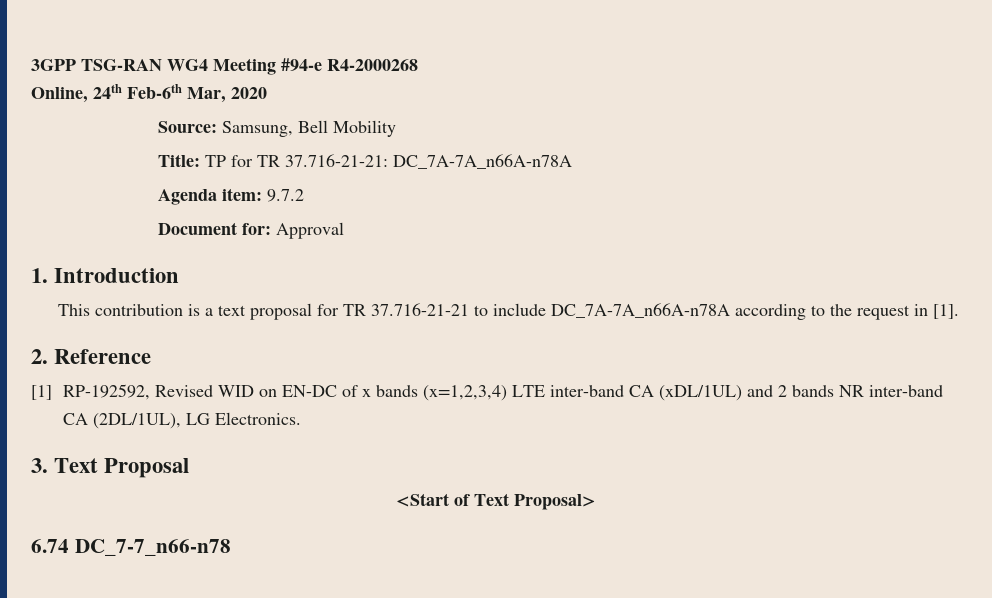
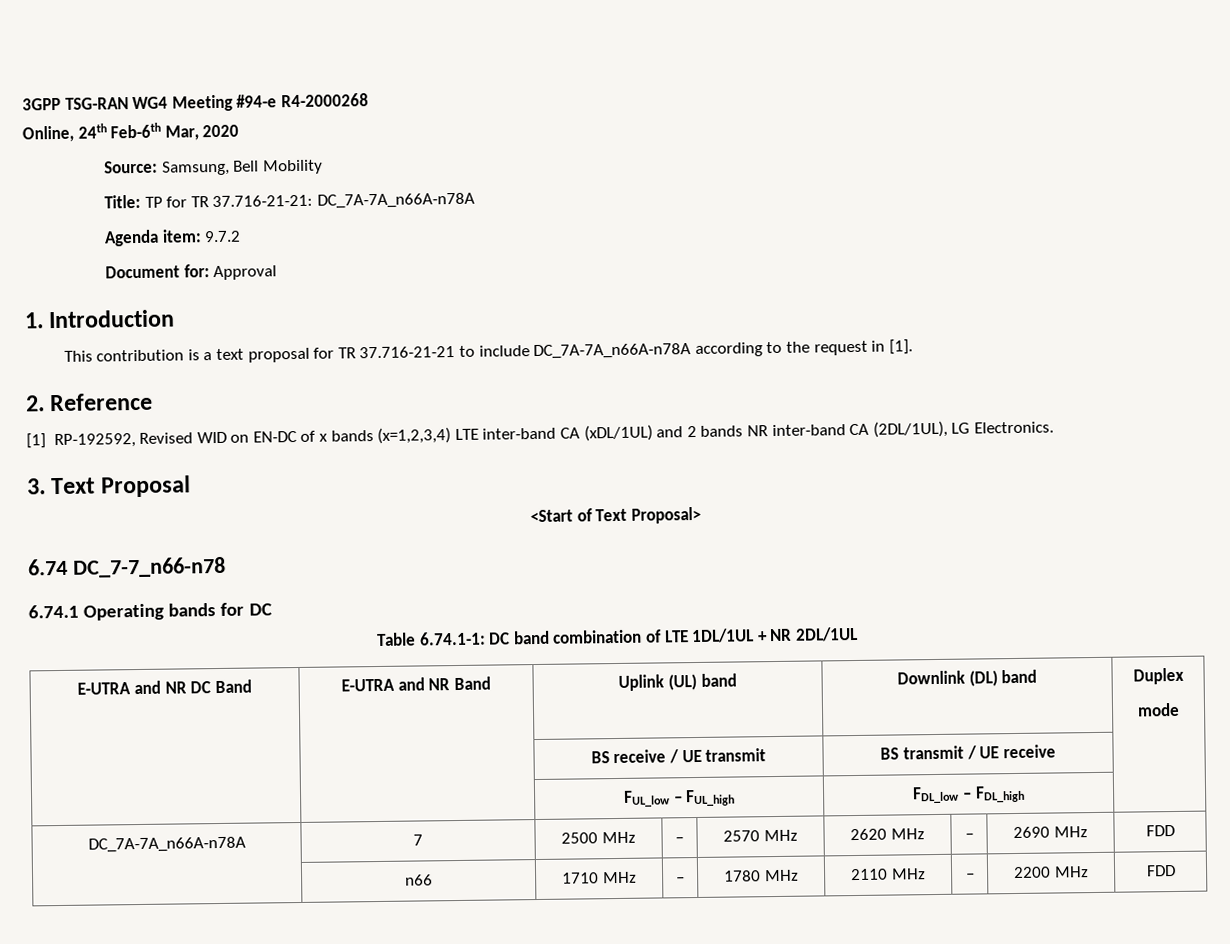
+ 6.74.1 Operating bands for DC
+ Table 6.74.1-1: DC band combination of LTE 1DL/1UL + NR 2DL/1UL
+ E-UTRA and NR DC Band | E-UTRA and NR Band | Uplink (UL) band | Downlink (DL) band | Duplex
+ mode
+ | | BS receive / UE transmit | BS transmit / UE receive |
+ | | FUL_low – FUL_high | FDL_low – FDL_high |
+ DC_7A-7A_n66A-n78A | 7 | 2500 MHz | – | 2570 MHz | 2620 MHz | – | 2690 MHz | FDD
+ | n66 | 1710 MHz | – | 1780 MHz | 2110 MHz | – | 2200 MHz | FDD

